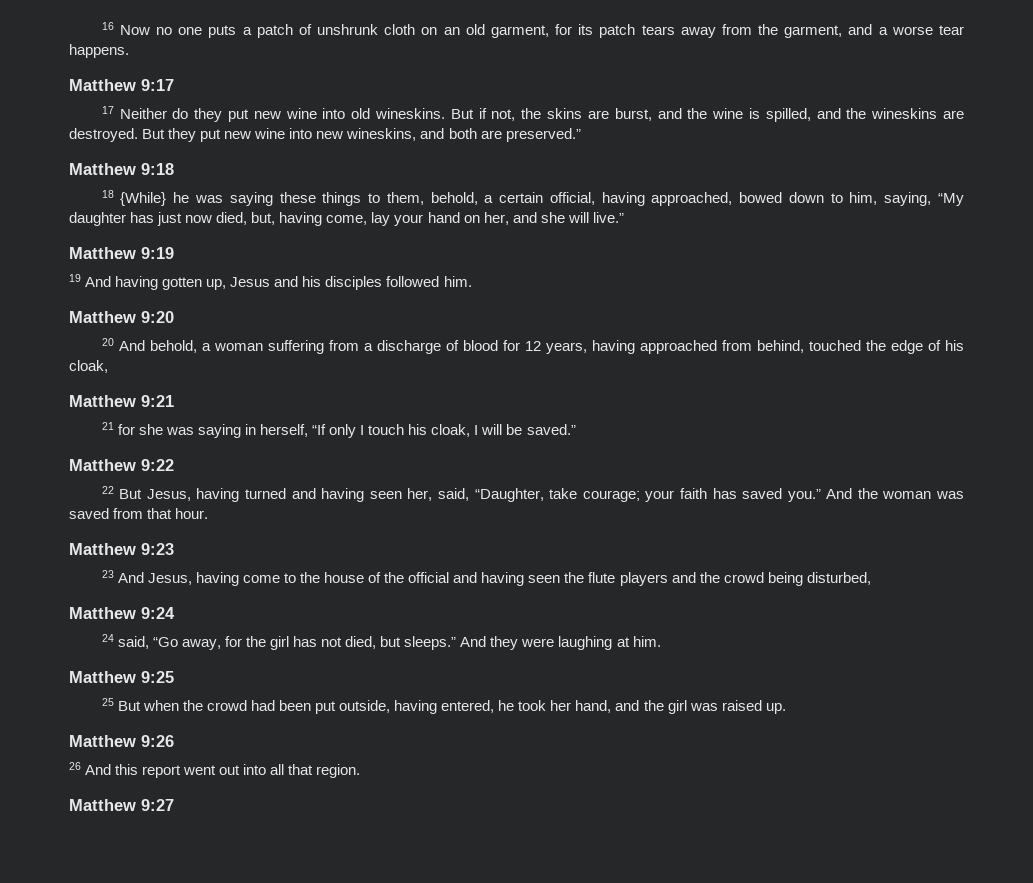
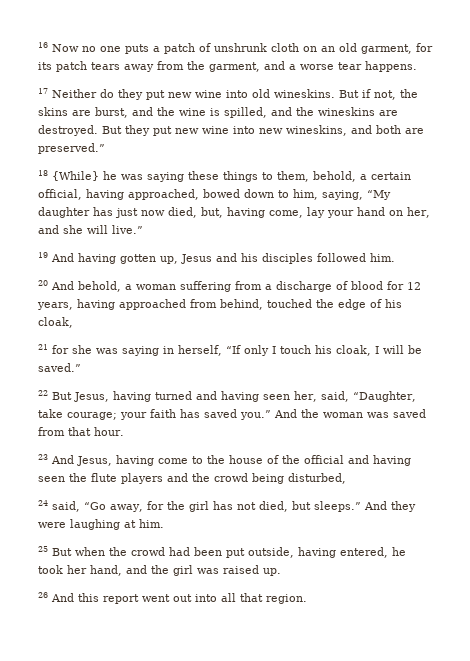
- Matthew 9:17
- Matthew 9:18
- Matthew 9:19
- Matthew 9:20
- Matthew 9:21
- Matthew 9:22
- Matthew 9:23
- Matthew 9:24
- Matthew 9:25
- Matthew 9:26
- Matthew 9:27

